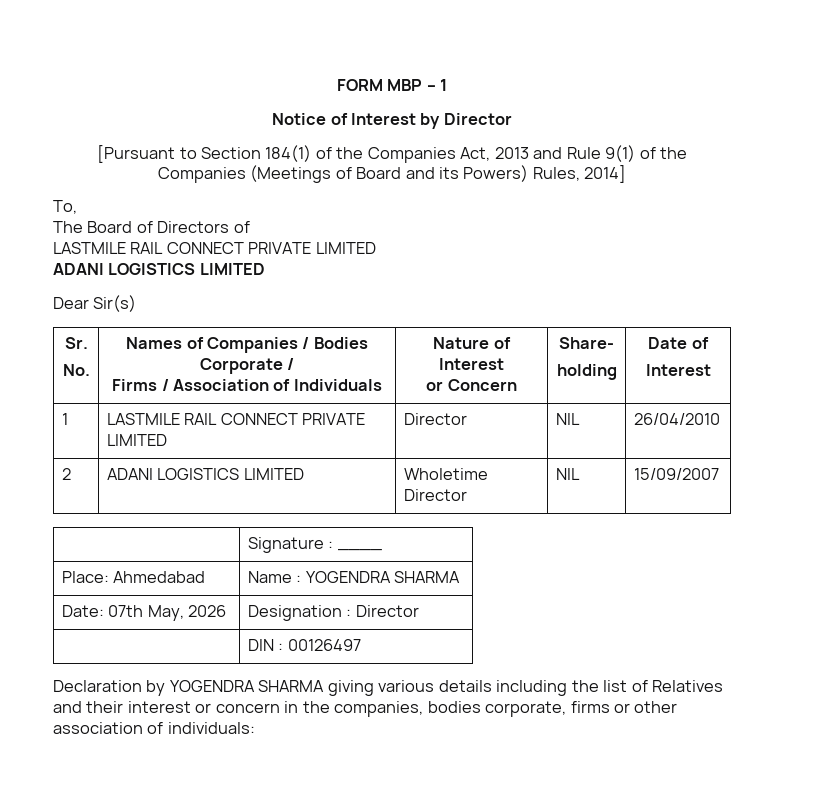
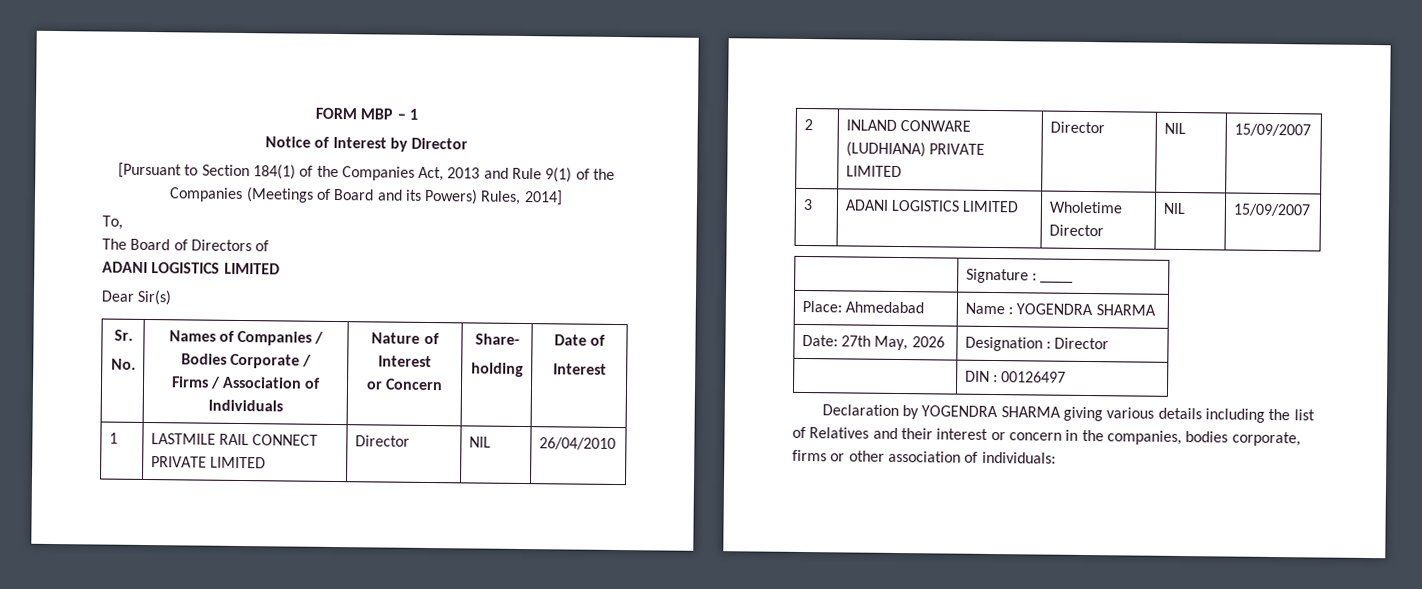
  The Board of Directors of
- LASTMILE RAIL CONNECT PRIVATE LIMITED
- 2 | ADANI LOGISTICS LIMITED | Wholetime Director | NIL | 15/09/2007
+ 2 | INLAND CONWARE (LUDHIANA) PRIVATE LIMITED | Director | NIL | 15/09/2007
+ 3 | ADANI LOGISTICS LIMITED | Wholetime Director | NIL | 15/09/2007
- Date: 07th May, 2026 | Designation : Director
+ Date: 27th May, 2026 | Designation : Director

